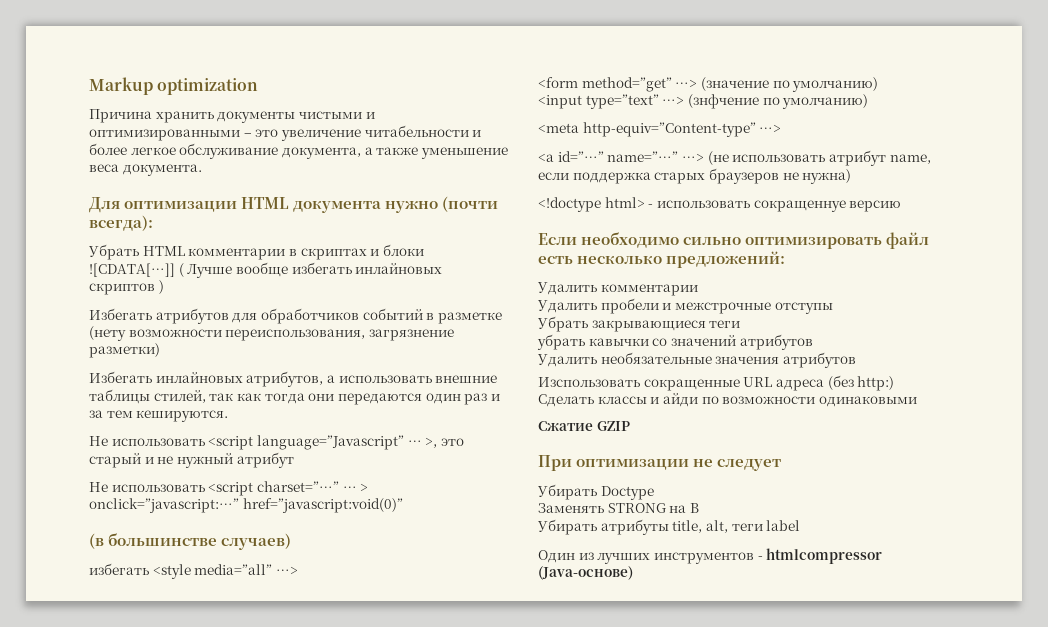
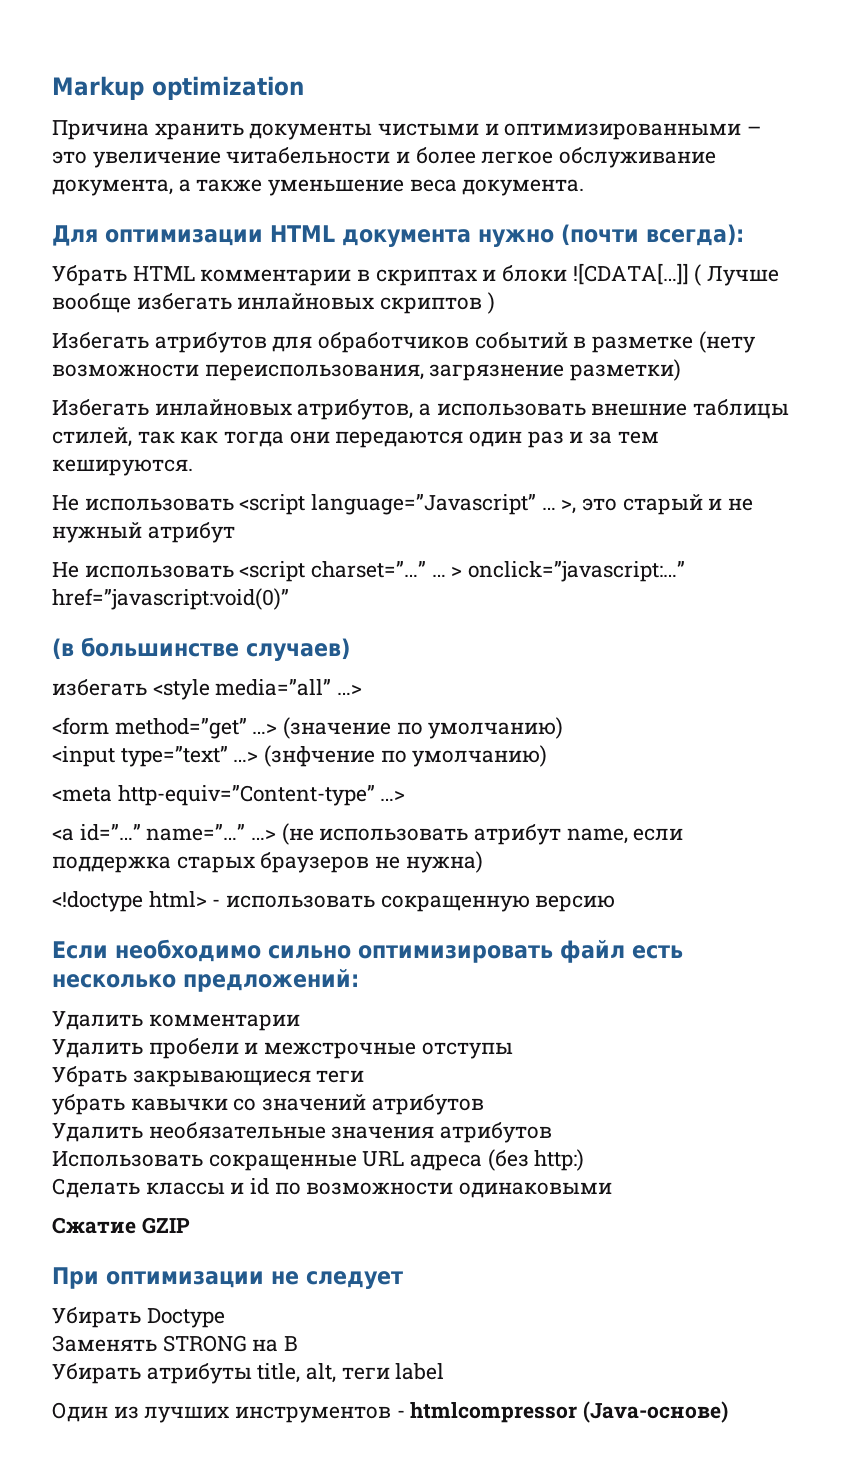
- <!doctype html> - использовать сокращеннуе версию
+ <!doctype html> - использовать сокращенную версию
- Изспользовать сокращенные URL адреса (без http:)
+ Использовать сокращенные URL адреса (без http:)
- Сделать классы и айди по возможности одинаковыми
+ Сделать классы и id по возможности одинаковыми

